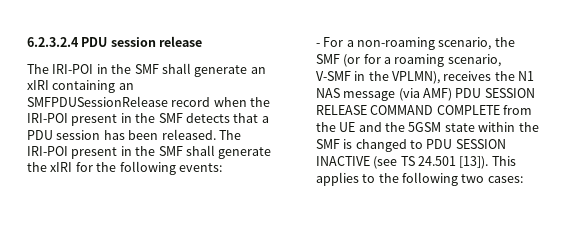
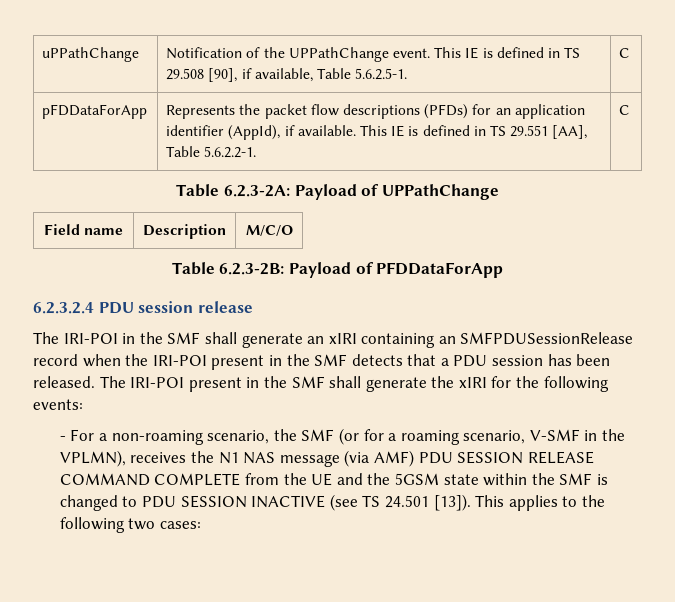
+ uPPathChange | Notification of the UPPathChange event. This IE is defined in TS 29.508 [90], if available, Table 5.6.2.5-1. | C
+ pFDDataForApp | Represents the packet flow descriptions (PFDs) for an application identifier (AppId), if available. This IE is defined in TS 29.551 [AA], Table 5.6.2.2-1. | C
+ Table 6.2.3-2A: Payload of UPPathChange
+ Field name | Description | M/C/O
+ Table 6.2.3-2B: Payload of PFDDataForApp

